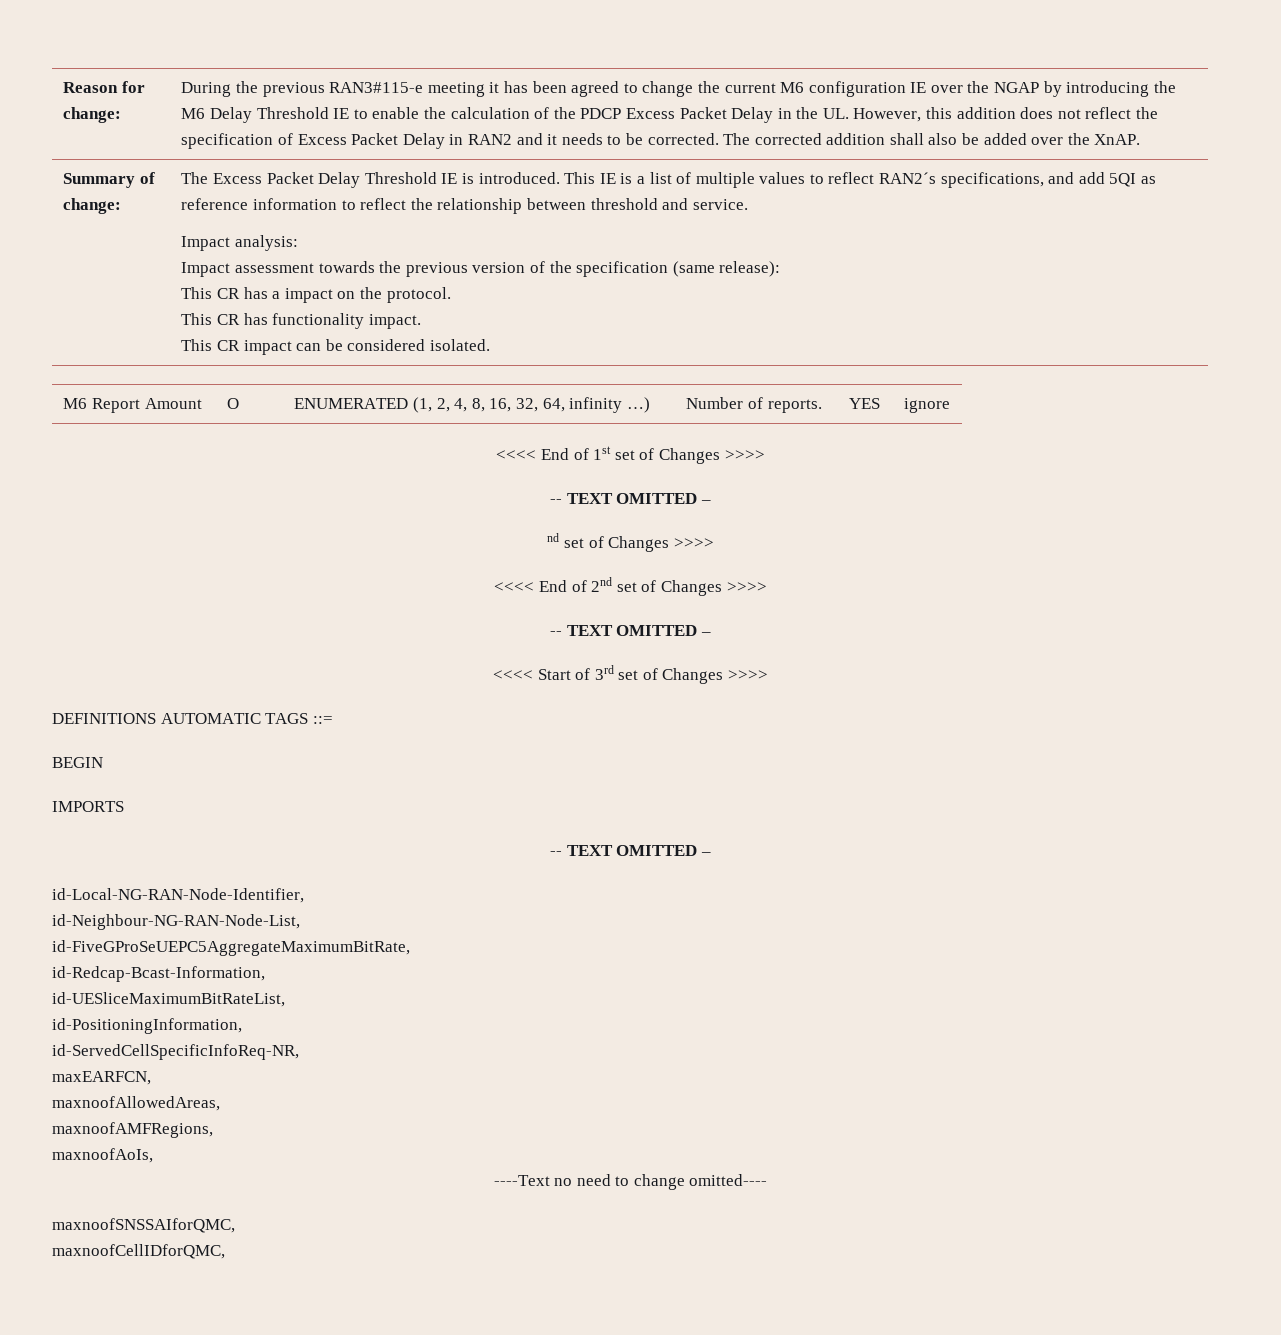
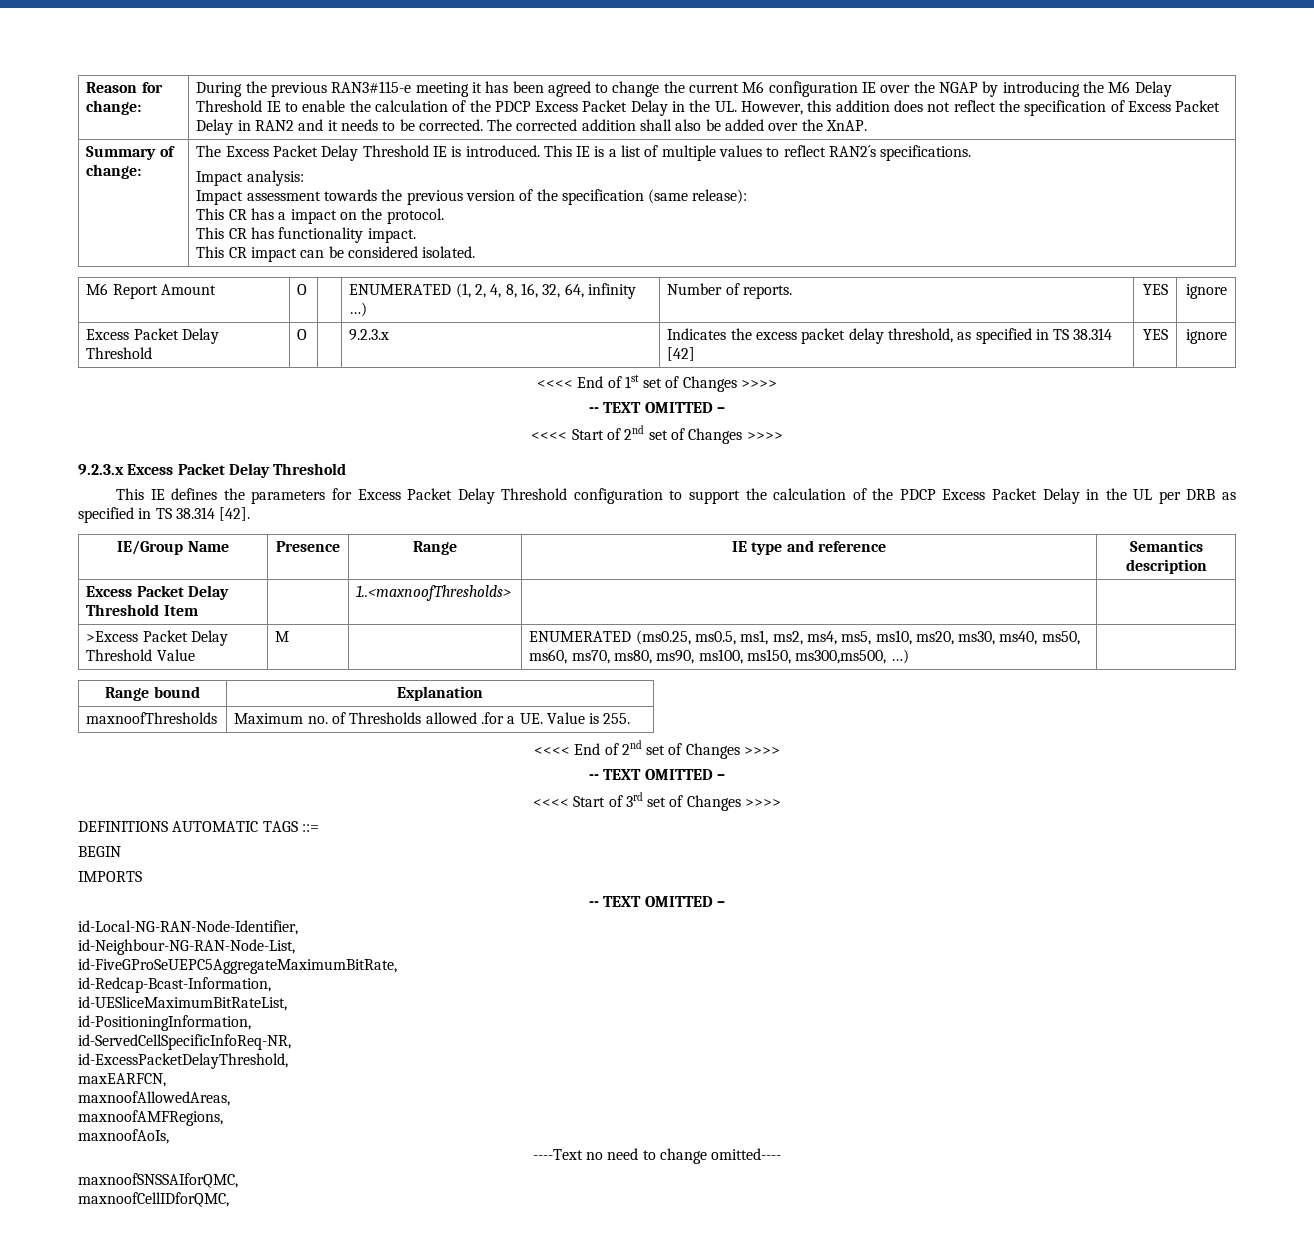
- This IE is a list of multiple values to reflect RAN2´s specifications, and add 5QI as reference information to reflect the relationship between threshold and service.
+ This IE is a list of multiple values to reflect RAN2´s specifications.
+ Excess Packet Delay Threshold | O | | 9.2.3.x | Indicates the excess packet delay threshold, as specified in TS 38.314 [42] | YES | ignore
- nd set of Changes >>>>
+ <<<< Start of 2nd set of Changes >>>>
+ 9.2.3.x Excess Packet Delay Threshold
+ This IE defines the parameters for Excess Packet Delay Threshold configuration to support the calculation of the PDCP Excess Packet Delay in the UL per DRB as specified in TS 38.314 [42].
+ IE/Group Name | Presence | Range | IE type and reference | Semantics description
+ Excess Packet Delay Threshold Item | | 1..<maxnoofThresholds> | |
+ >Excess Packet Delay Threshold Value | M | | ENUMERATED (ms0.25, ms0.5, ms1, ms2, ms4, ms5, ms10, ms20, ms30, ms40, ms50, ms60, ms70, ms80, ms90, ms100, ms150, ms300,ms500, …) |
+ Range bound | Explanation
+ maxnoofThresholds | Maximum no. of Thresholds allowed .for a UE. Value is 255.
+ id-ExcessPacketDelayThreshold,

